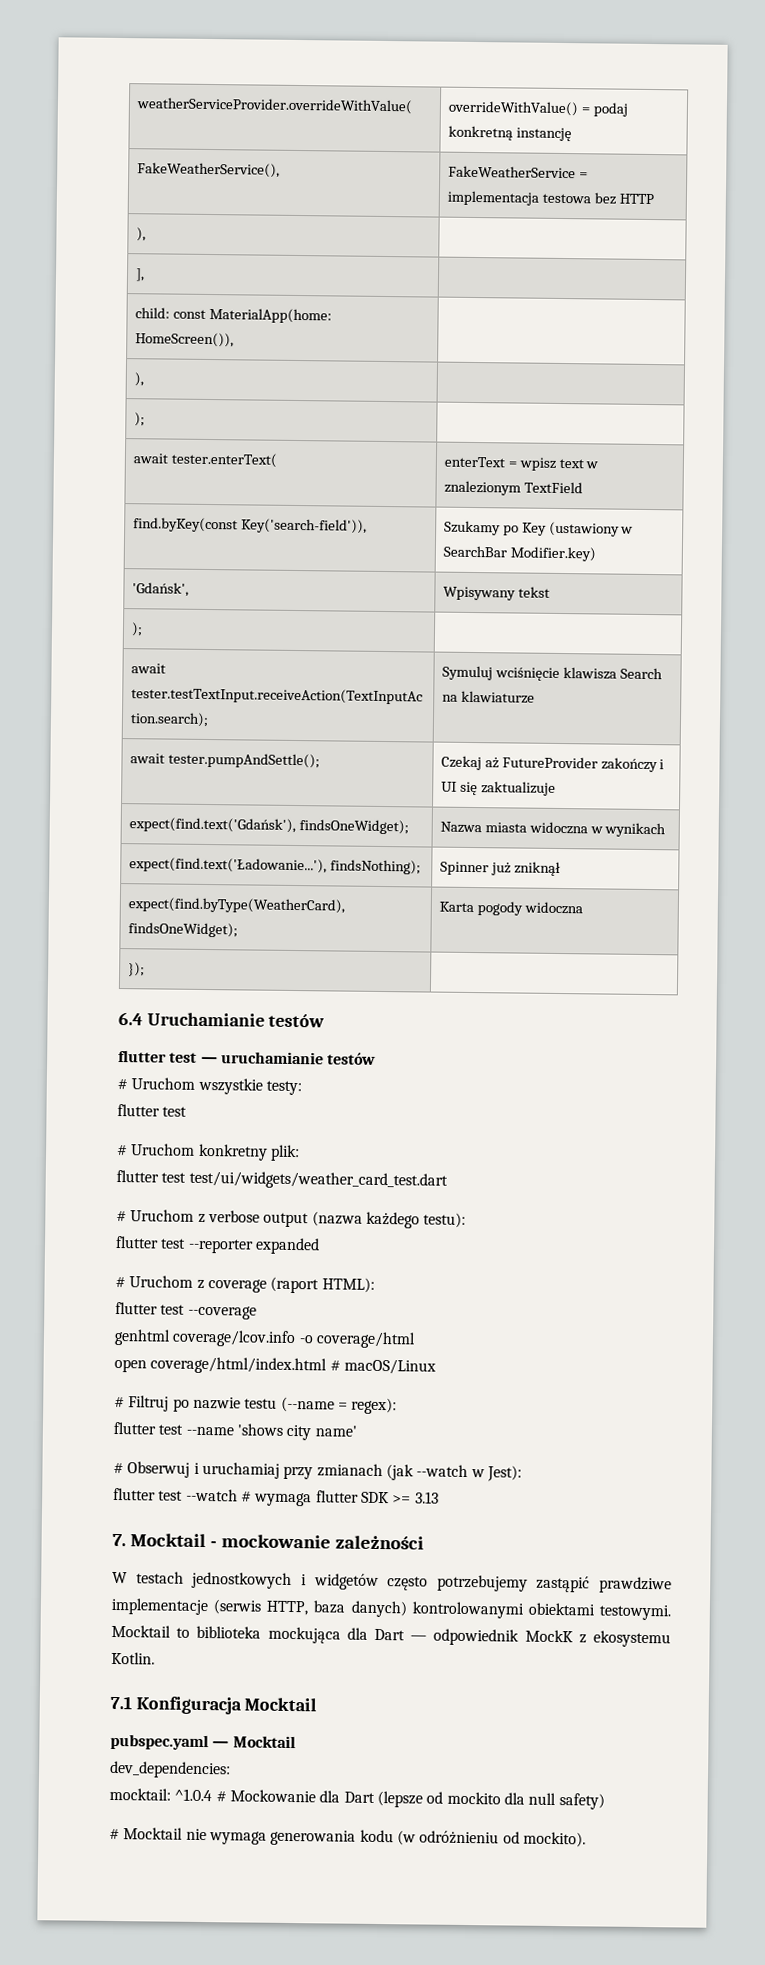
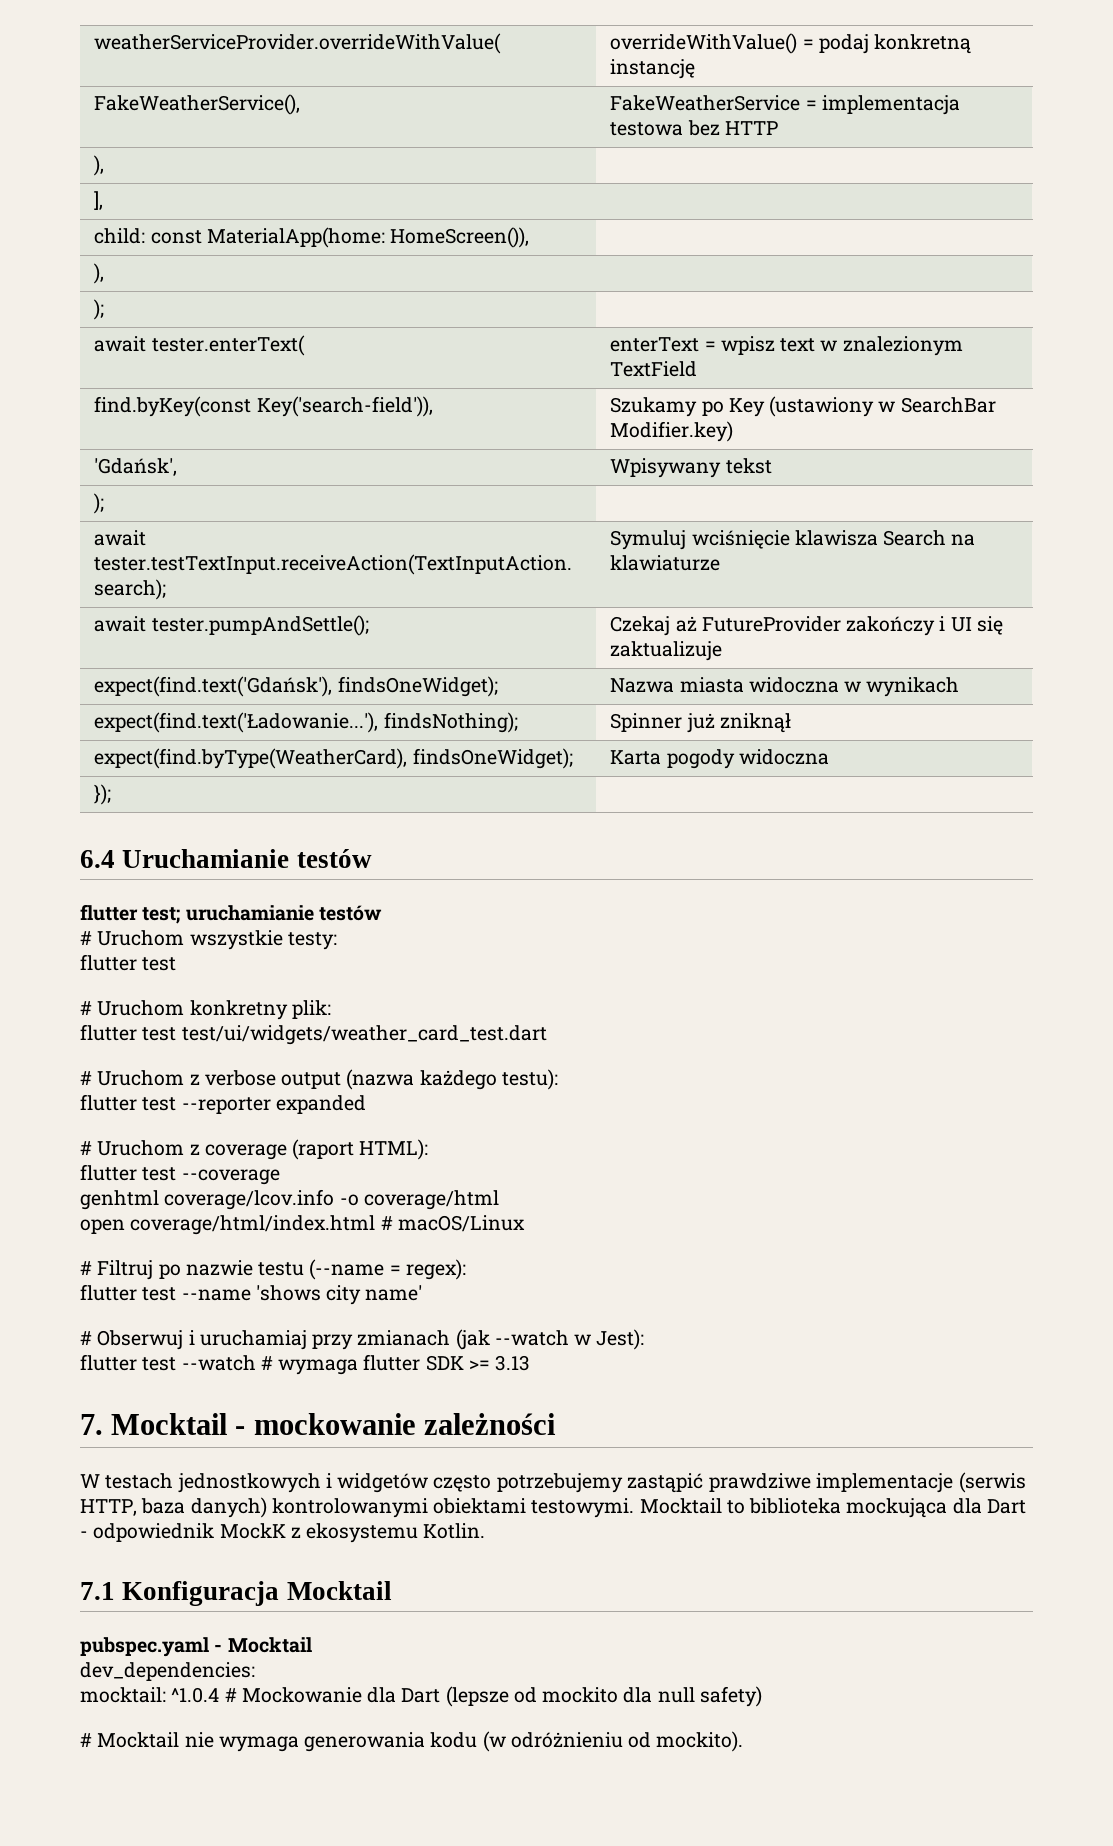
- flutter test — uruchamianie testów
+ flutter test; uruchamianie testów
- Mocktail to biblioteka mockująca dla Dart — odpowiednik MockK z ekosystemu Kotlin.
+ Mocktail to biblioteka mockująca dla Dart - odpowiednik MockK z ekosystemu Kotlin.
- pubspec.yaml — Mocktail
+ pubspec.yaml - Mocktail

